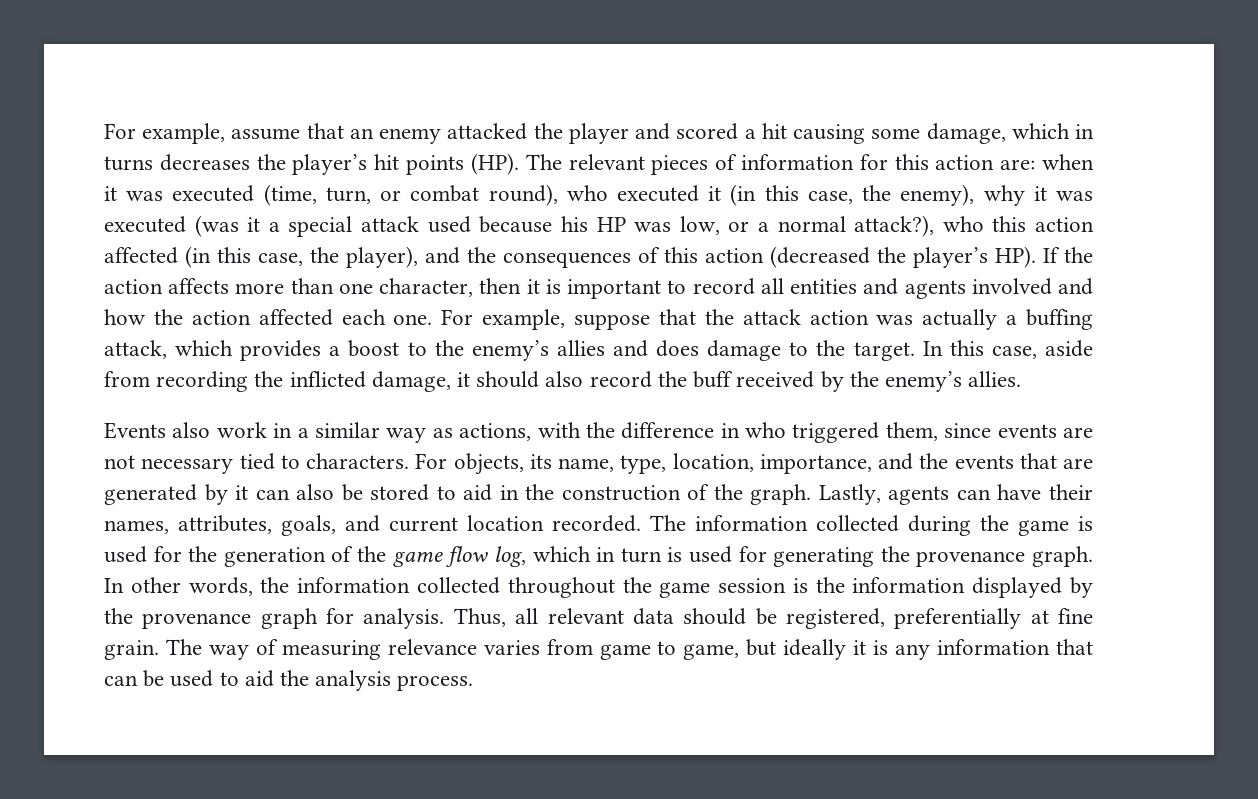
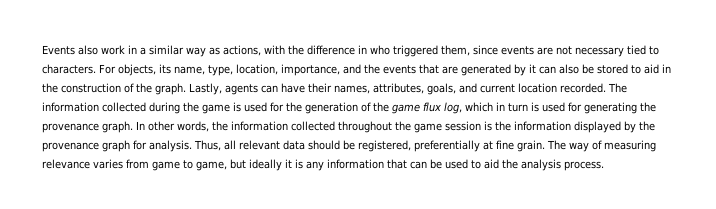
- For example, assume that an enemy attacked the player and scored a hit causing some damage, which in turns decreases the player’s hit points (HP). The relevant pieces of information for this action are: when it was executed (time, turn, or combat round), who executed it (in this case, the enemy), why it was executed (was it a special attack used because his HP was low, or a normal attack?), who this action affected (in this case, the player), and the consequences of this action (decreased the player’s HP). If the action affects more than one character, then it is important to record all entities and agents involved and how the action affected each one. For example, suppose that the attack action was actually a buffing attack, which provides a boost to the enemy’s allies and does damage to the target. In this case, aside from recording the inflicted damage, it should also record the buff received by the enemy’s allies.
- The information collected during the game is used for the generation of the game flow log, which in turn is used for generating the provenance graph.
+ The information collected during the game is used for the generation of the game flux log, which in turn is used for generating the provenance graph.

